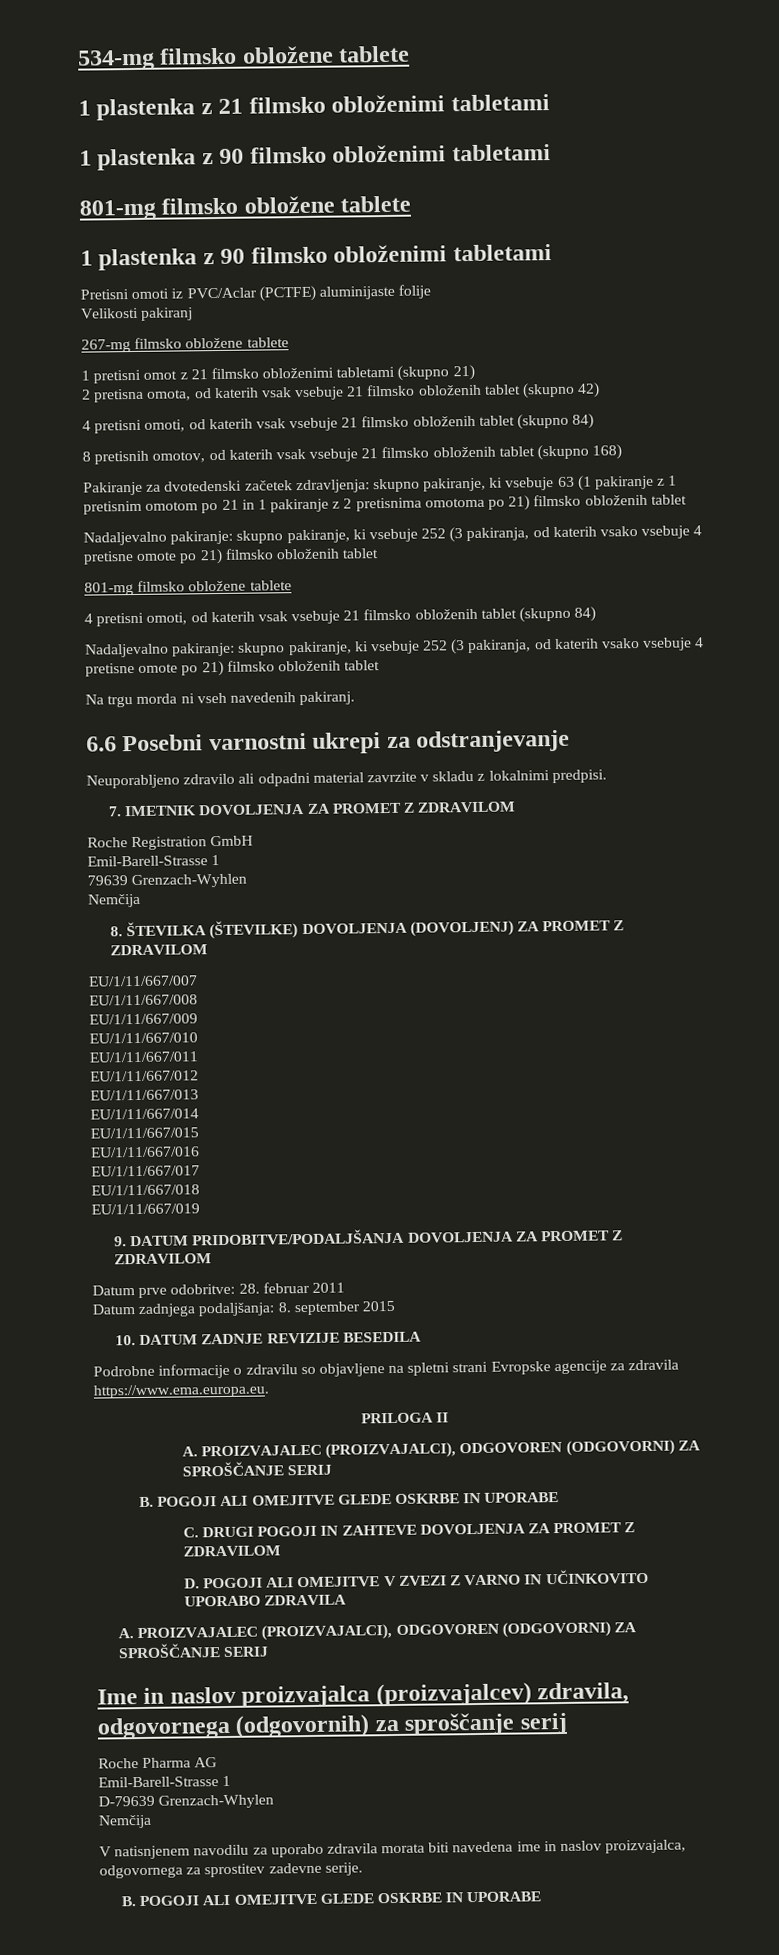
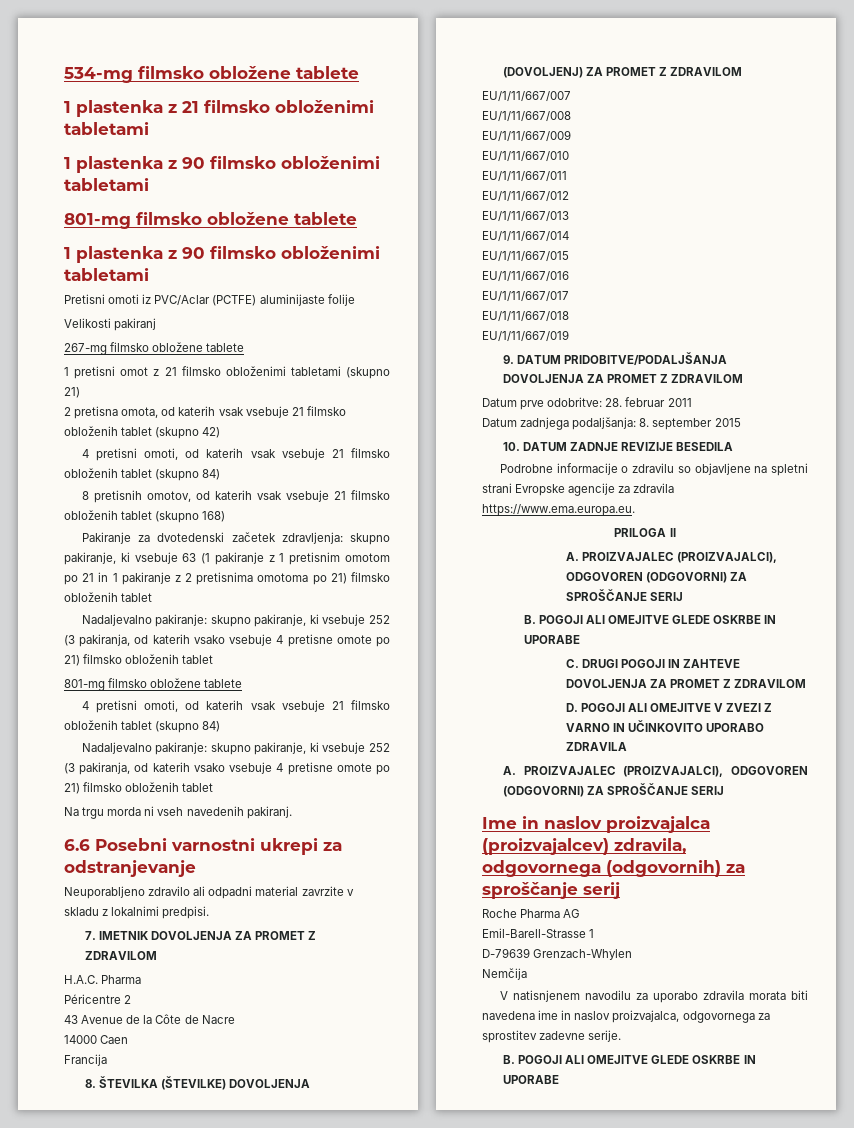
- Roche Registration GmbH
- Emil-Barell-Strasse 1
- 79639 Grenzach-Wyhlen
- Nemčija
+ H.A.C. Pharma
+ Péricentre 2
+ 43 Avenue de la Côte de Nacre
+ 14000 Caen
+ Francija

